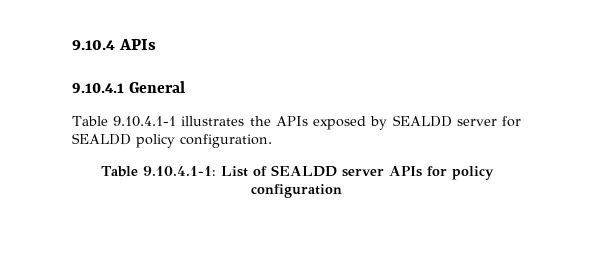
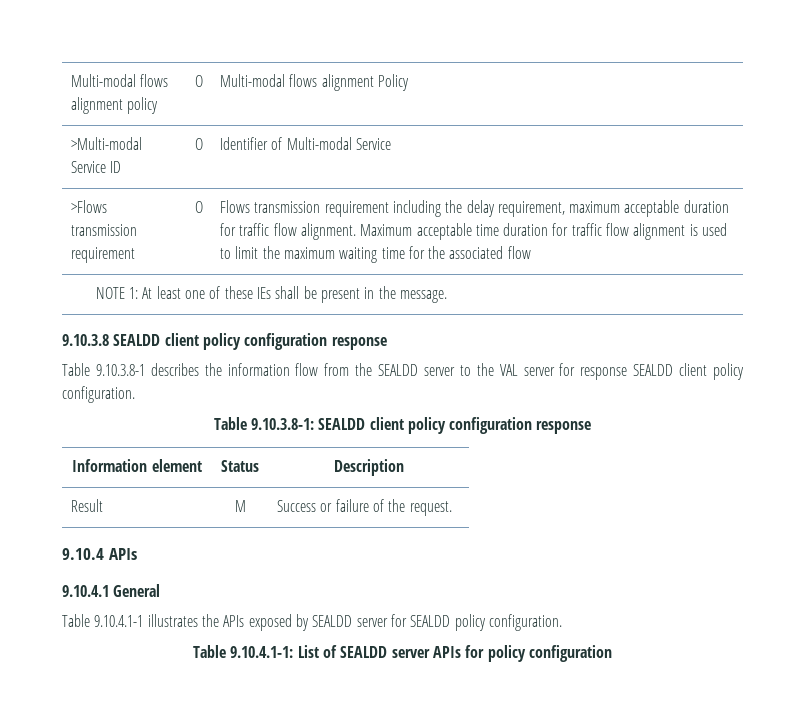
+ Multi-modal flows alignment policy | O | Multi-modal flows alignment Policy
+ >Multi-modal Service ID | O | Identifier of Multi-modal Service
+ >Flows transmission requirement | O | Flows transmission requirement including the delay requirement, maximum acceptable duration for traffic flow alignment. Maximum acceptable time duration for traffic flow alignment is used to limit the maximum waiting time for the associated flow
+ NOTE 1: At least one of these IEs shall be present in the message.
+ 9.10.3.8 SEALDD client policy configuration response
+ Table 9.10.3.8-1 describes the information flow from the SEALDD server to the VAL server for response SEALDD client policy configuration.
+ Table 9.10.3.8-1: SEALDD client policy configuration response
+ Information element | Status | Description
+ Result | M | Success or failure of the request.

